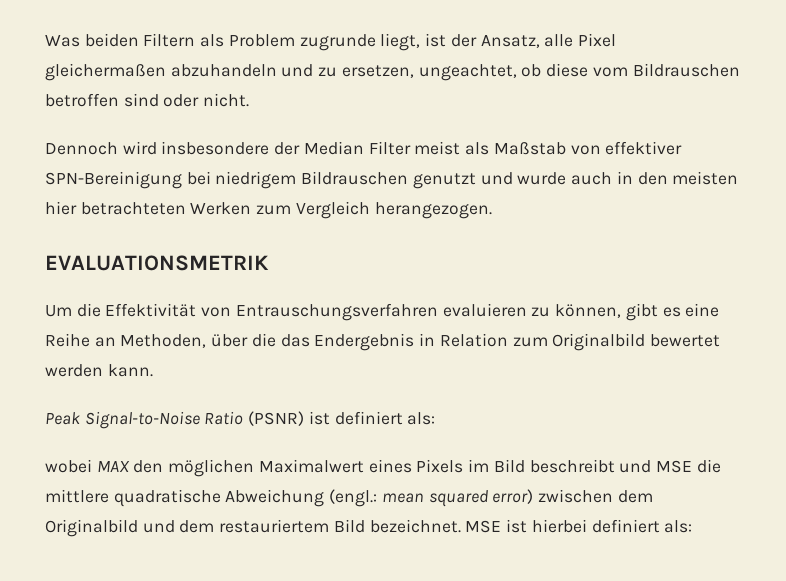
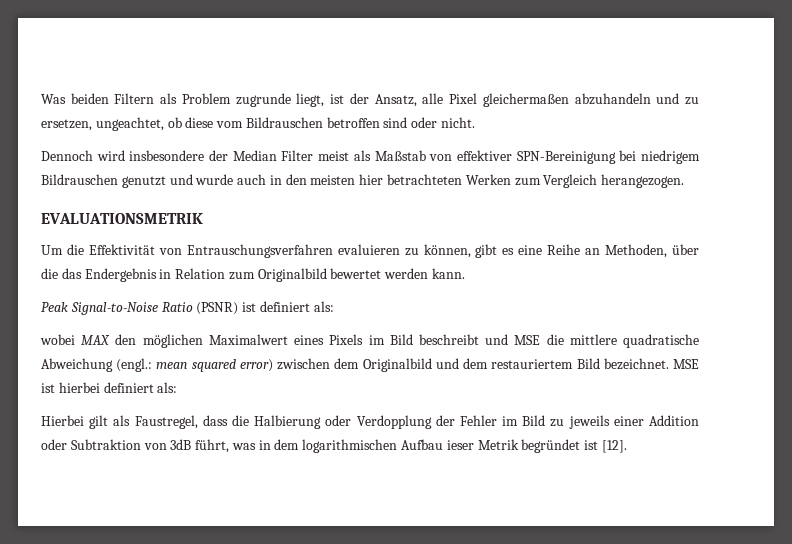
+ Hierbei gilt als Faustregel, dass die Halbierung oder Verdopplung der Fehler im Bild zu jeweils einer Addition oder Subtraktion von 3dB führt, was in dem logarithmischen Aufbau ieser Metrik begründet ist [12].

